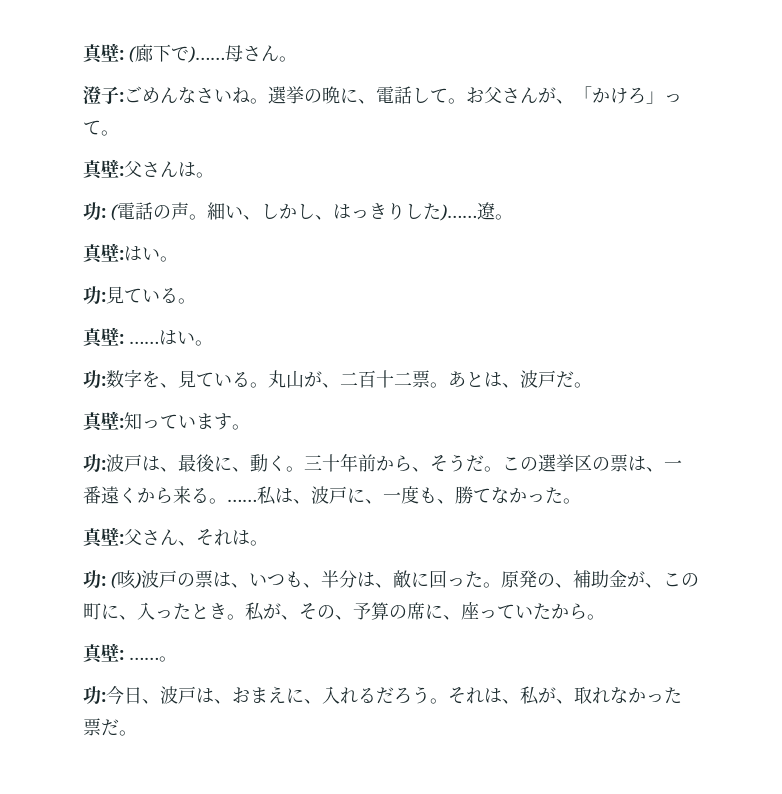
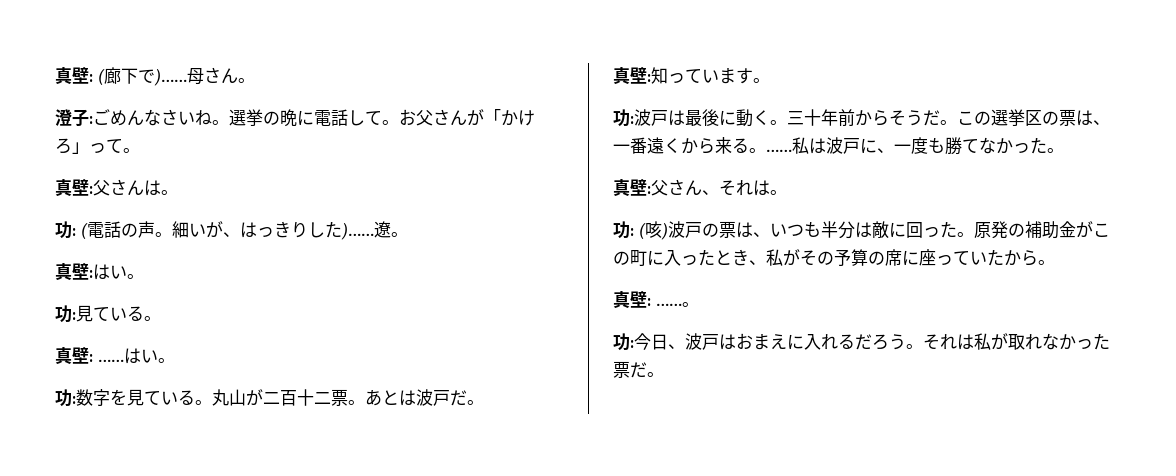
- 選挙の晩に、電話して。
+ 選挙の晩に電話して。
- お父さんが、「かけろ」って。
+ お父さんが「かけろ」って。
- 細い、しかし、はっきりした)……
+ 細いが、はっきりした)……
- 功:数字を、見ている。
+ 功:数字を見ている。
- 丸山が、二百十二票。
+ 丸山が二百十二票。
- あとは、波戸だ。
+ あとは波戸だ。
- 功:波戸は、最後に、動く。
+ 功:波戸は最後に動く。
- 三十年前から、そうだ。
+ 三十年前からそうだ。
- 私は、波戸に、一度も、勝てなかった。
+ 私は波戸に、一度も勝てなかった。
- 功: (咳)波戸の票は、いつも、半分は、敵に回った。
+ 功: (咳)波戸の票は、いつも半分は敵に回った。
- 原発の、補助金が、この町に、入ったとき。私が、その、予算の席に、座っていたから。
+ 原発の補助金がこの町に入ったとき、私がその予算の席に座っていたから。
- 功:今日、波戸は、おまえに、入れるだろう。
+ 功:今日、波戸はおまえに入れるだろう。
- それは、私が、取れなかった票だ。
+ それは私が取れなかった票だ。

